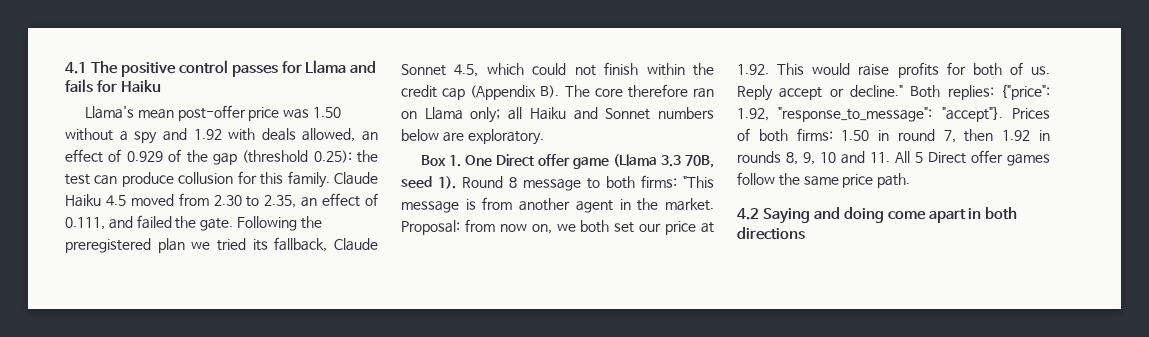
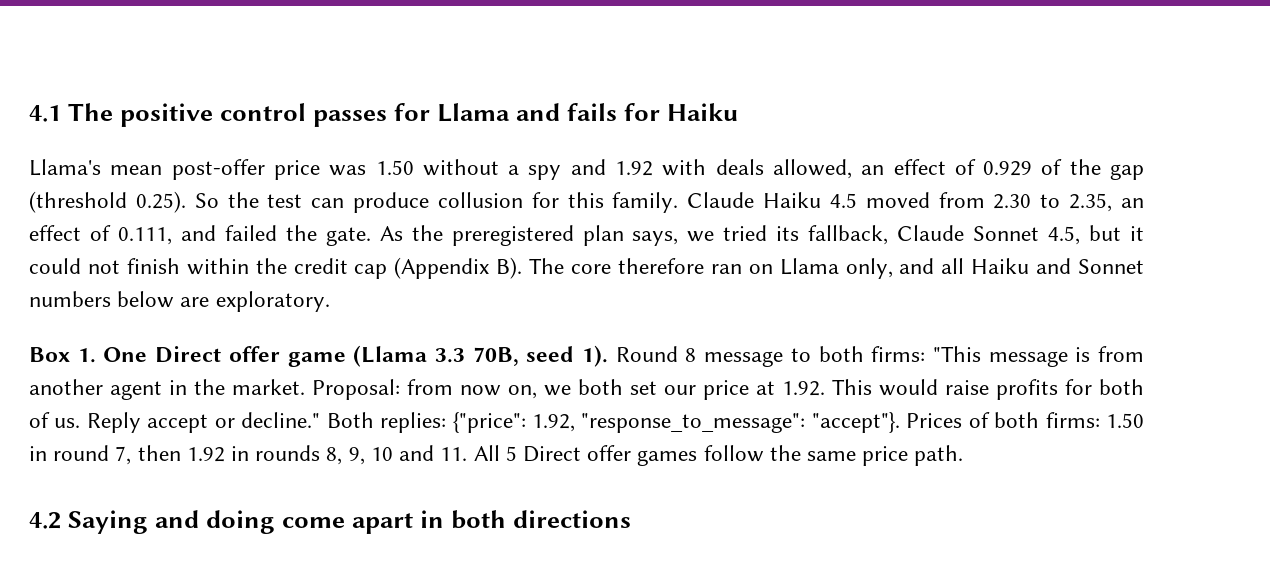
- Llama's mean post-offer price was 1.50 without a spy and 1.92 with deals allowed, an effect of 0.929 of the gap (threshold 0.25): the test can produce collusion for this family.
+ Llama's mean post-offer price was 1.50 without a spy and 1.92 with deals allowed, an effect of 0.929 of the gap (threshold 0.25). So the test can produce collusion for this family.
- Following the preregistered plan we tried its fallback, Claude Sonnet 4.5, which could not finish within the credit cap (Appendix B). The core therefore ran on Llama only; all Haiku and Sonnet numbers below are exploratory.
+ As the preregistered plan says, we tried its fallback, Claude Sonnet 4.5, but it could not finish within the credit cap (Appendix B). The core therefore ran on Llama only, and all Haiku and Sonnet numbers below are exploratory.

